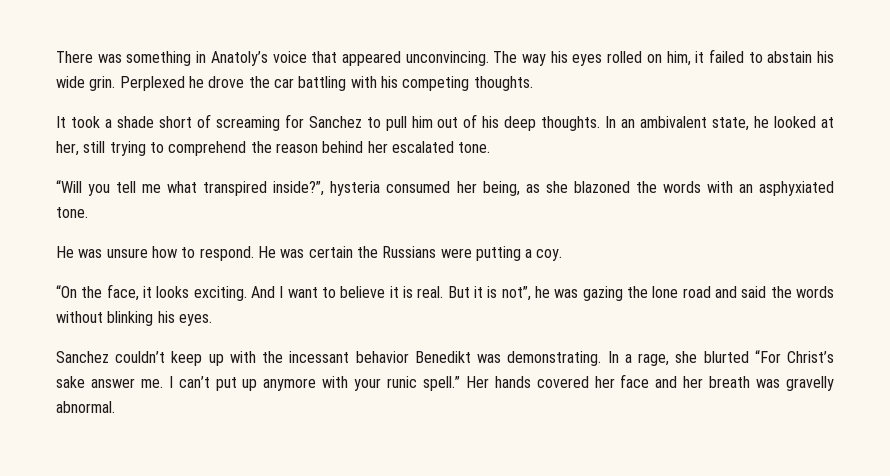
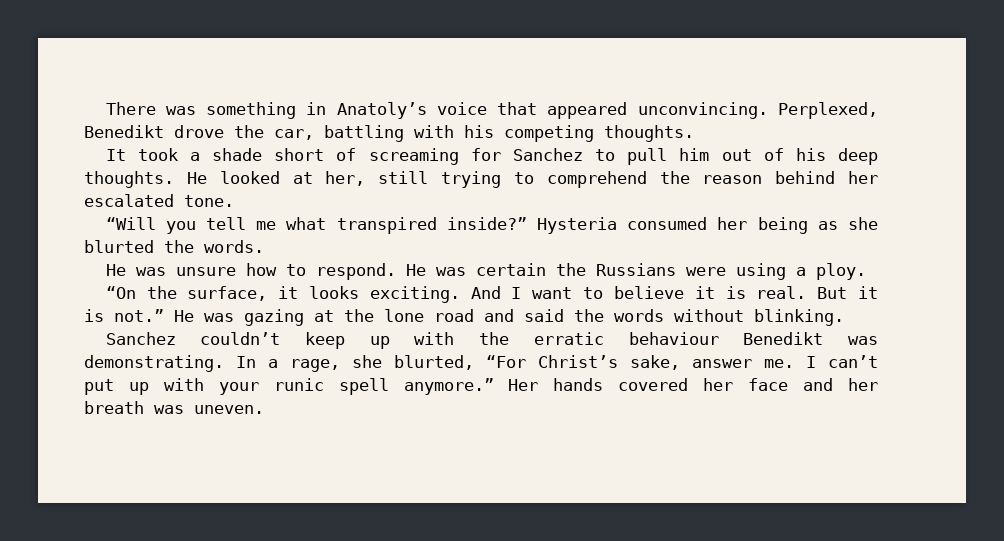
- The way his eyes rolled on him, it failed to abstain his wide grin. Perplexed he drove the car battling with his competing thoughts.
+ Perplexed, Benedikt drove the car, battling with his competing thoughts.
- In an ambivalent state, he looked at her, still trying to comprehend the reason behind her escalated tone.
+ He looked at her, still trying to comprehend the reason behind her escalated tone.
- “Will you tell me what transpired inside?”, hysteria consumed her being, as she blazoned the words with an asphyxiated tone.
+ “Will you tell me what transpired inside?” Hysteria consumed her being as she blurted the words.
- He was certain the Russians were putting a coy.
+ He was certain the Russians were using a ploy.
- “On the face, it looks exciting.
+ “On the surface, it looks exciting.
- But it is not”, he was gazing the lone road and said the words without blinking his eyes.
+ But it is not.” He was gazing at the lone road and said the words without blinking.
- Sanchez couldn’t keep up with the incessant behavior Benedikt was demonstrating.
+ Sanchez couldn’t keep up with the erratic behaviour Benedikt was demonstrating.
- In a rage, she blurted “For Christ’s sake answer me.
+ In a rage, she blurted, “For Christ’s sake, answer me.
- I can’t put up anymore with your runic spell.”
+ I can’t put up with your runic spell anymore.”
- Her hands covered her face and her breath was gravelly abnormal.
+ Her hands covered her face and her breath was uneven.

